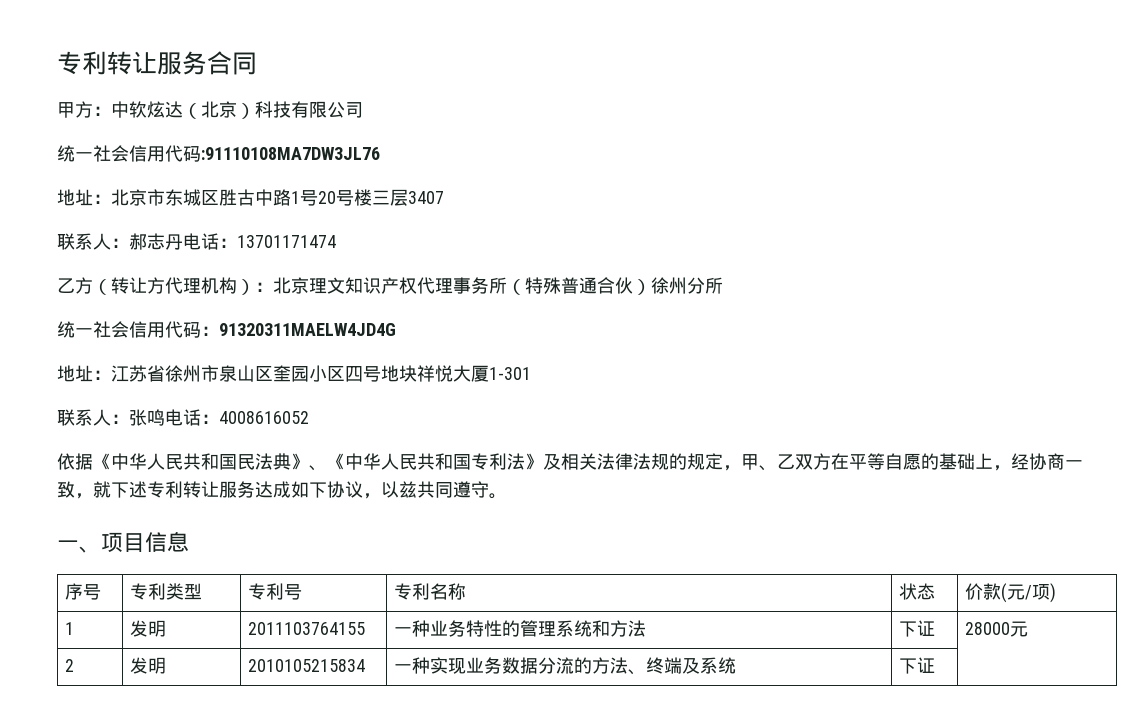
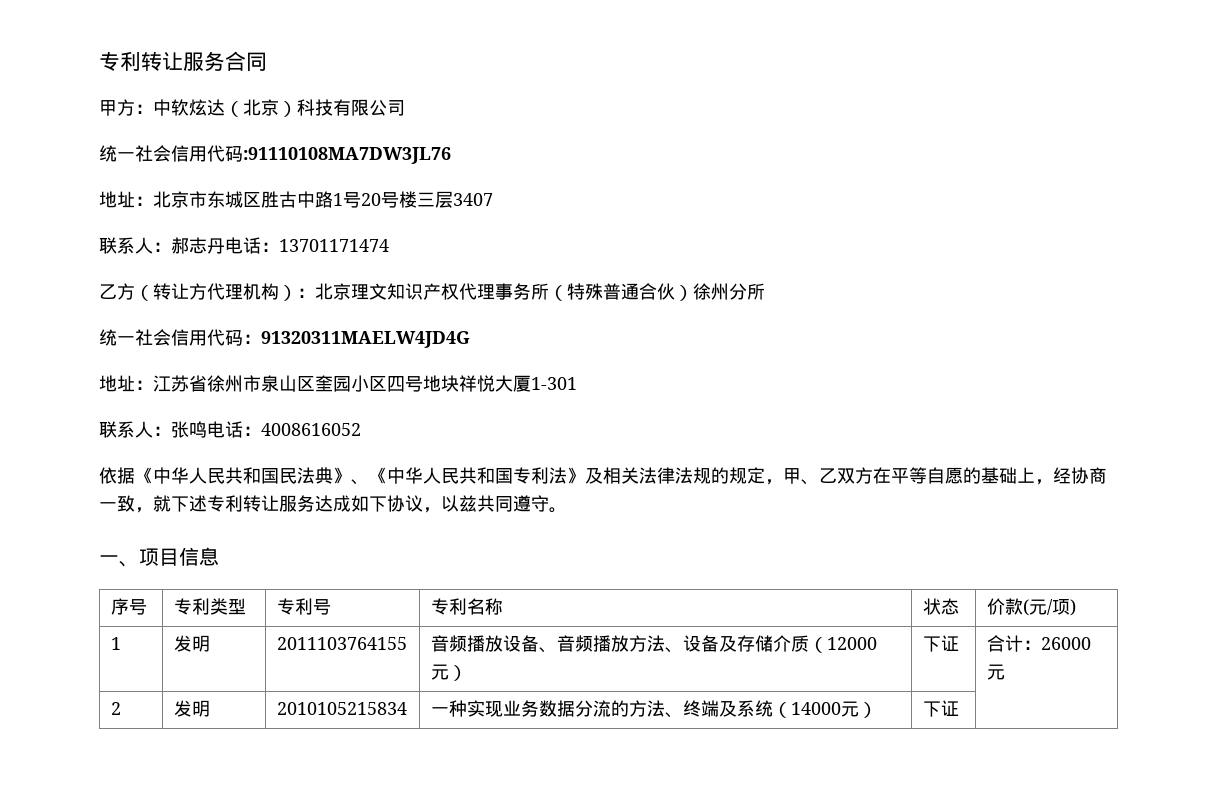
- 1 | 发明 | 2011103764155 | 一种业务特性的管理系统和方法 | 下证 | 28000元
+ 1 | 发明 | 2011103764155 | 音频播放设备、音频播放方法、设备及存储介质（12000元） | 下证 | 合计：26000元
- 2 | 发明 | 2010105215834 | 一种实现业务数据分流的方法、终端及系统 | 下证 |
+ 2 | 发明 | 2010105215834 | 一种实现业务数据分流的方法、终端及系统（14000元） | 下证 |

